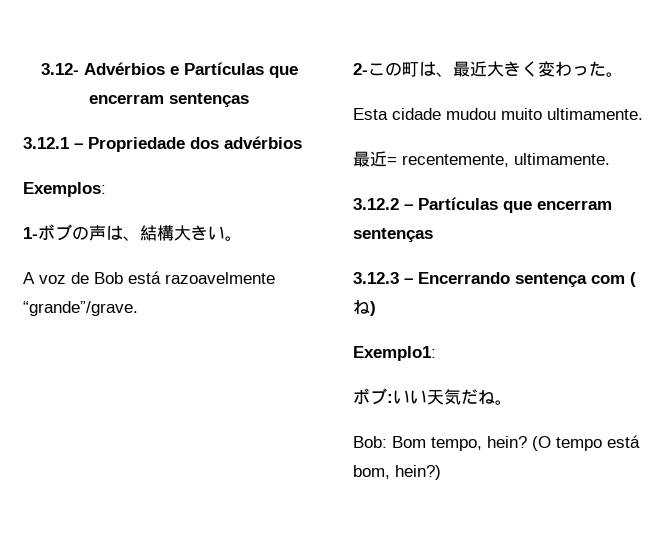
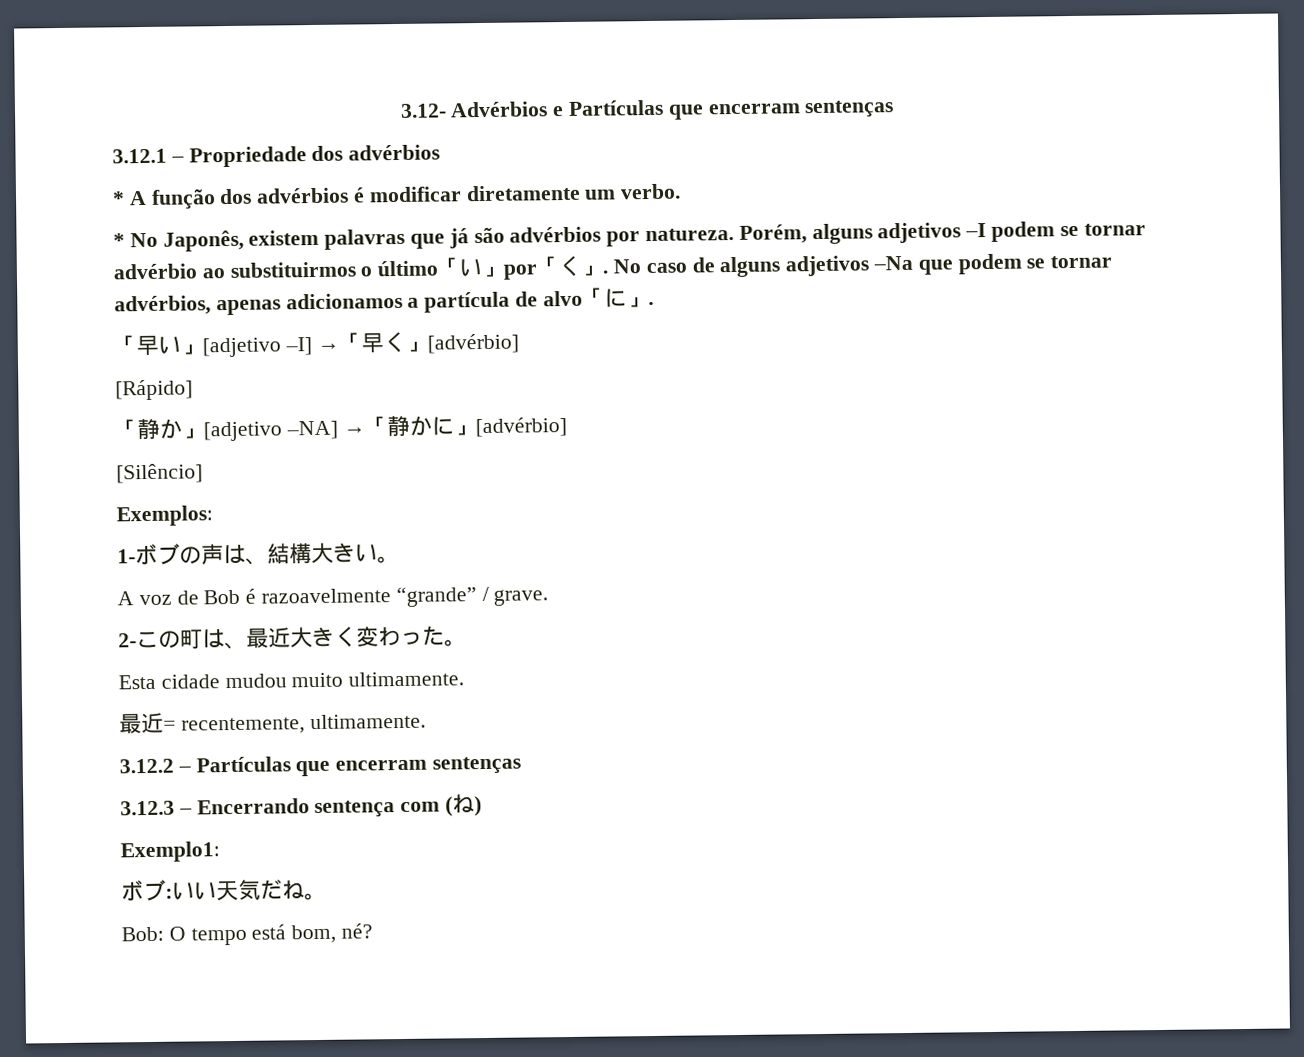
+ * A função dos advérbios é modificar diretamente um verbo.
+ * No Japonês, existem palavras que já são advérbios por natureza. Porém, alguns adjetivos –I podem se tornar advérbio ao substituirmos o último「い」por「く」. No caso de alguns adjetivos –Na que podem se tornar advérbios, apenas adicionamos a partícula de alvo「に」.
+ 「早い」[adjetivo –I] →「早く」[advérbio]
+ [Rápido]
+ 「静か」[adjetivo –NA] →「静かに」[advérbio]
+ [Silêncio]
- A voz de Bob está razoavelmente “grande”/grave.
+ A voz de Bob é razoavelmente “grande” / grave.
- Bob: Bom tempo, hein? (O tempo está bom, hein?)
+ Bob: O tempo está bom, né?

